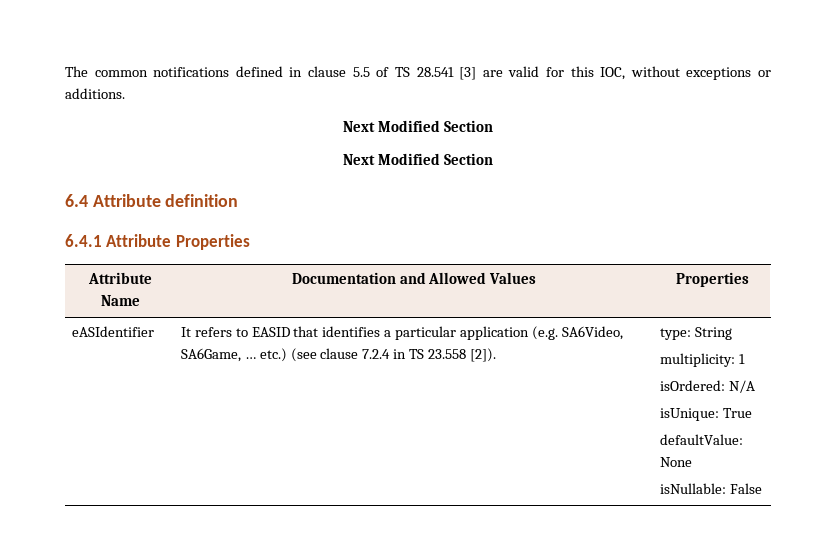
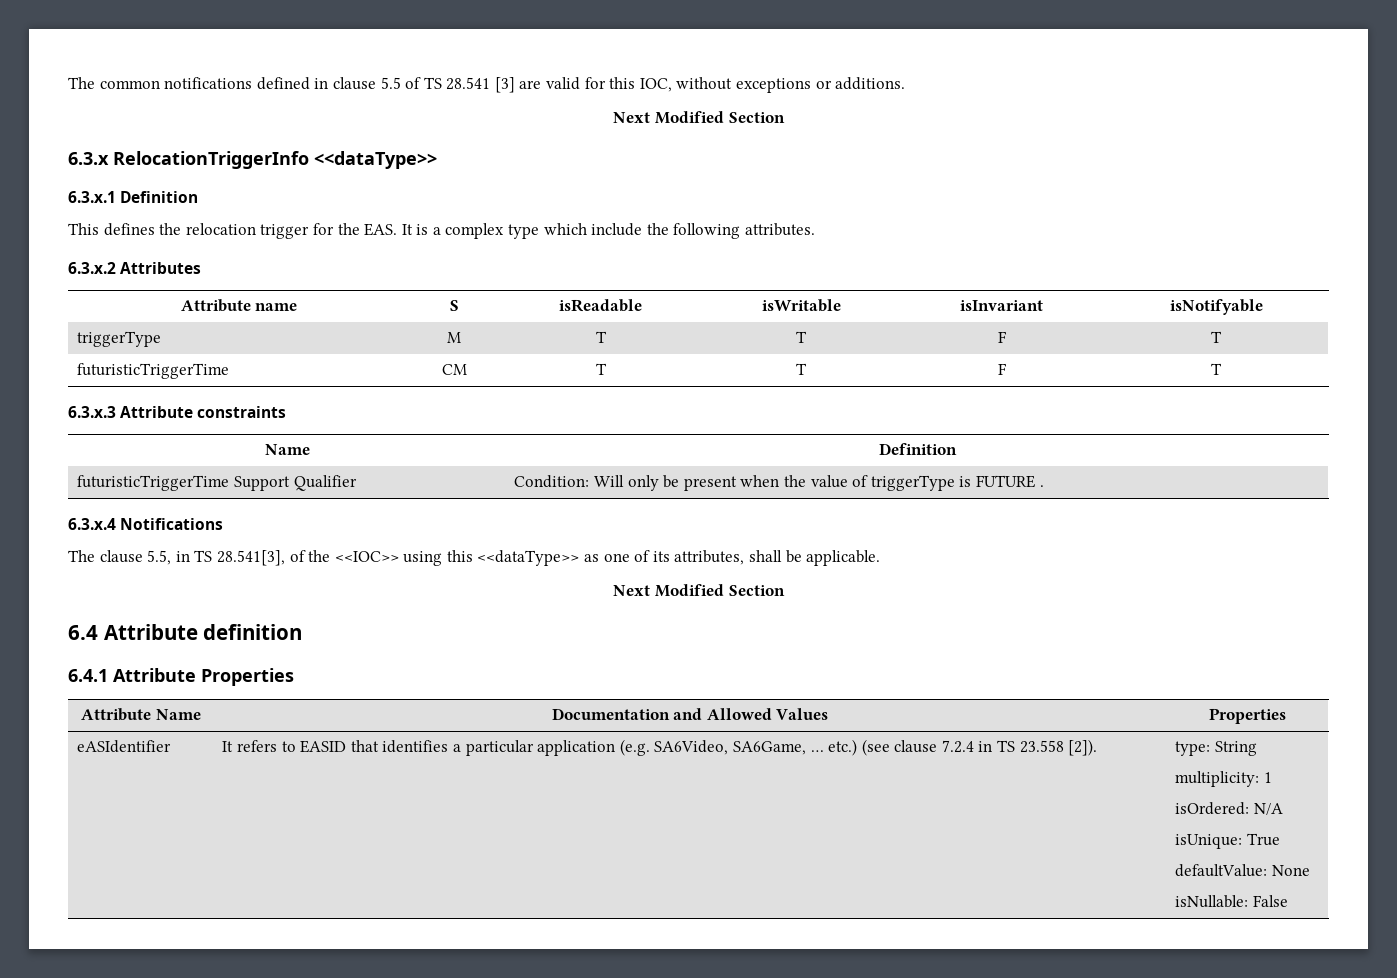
+ 6.3.x RelocationTriggerInfo <<dataType>>
+ 6.3.x.1 Definition
+ This defines the relocation trigger for the EAS. It is a complex type which include the following attributes.
+ 6.3.x.2 Attributes
+ Attribute name | S | isReadable | isWritable | isInvariant | isNotifyable
+ triggerType | M | T | T | F | T
+ futuristicTriggerTime | CM | T | T | F | T
+ 6.3.x.3 Attribute constraints
+ Name | Definition
+ futuristicTriggerTime Support Qualifier | Condition: Will only be present when the value of triggerType is FUTURE .
+ 6.3.x.4 Notifications
+ The clause 5.5, in TS 28.541[3], of the <<IOC>> using this <<dataType>> as one of its attributes, shall be applicable.

